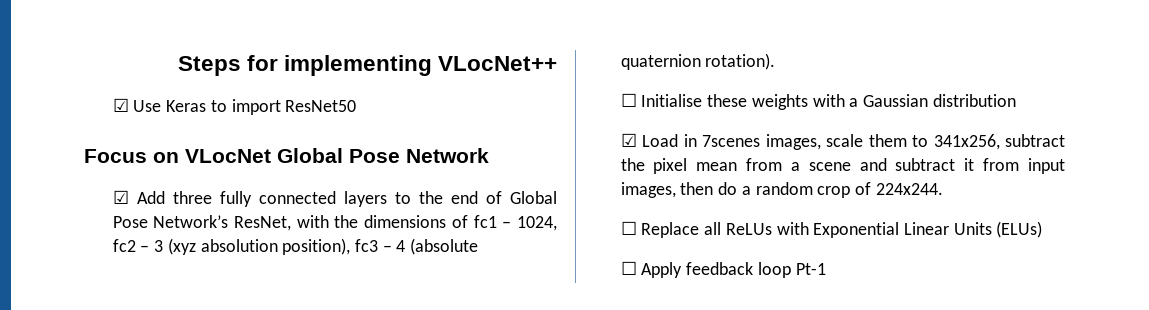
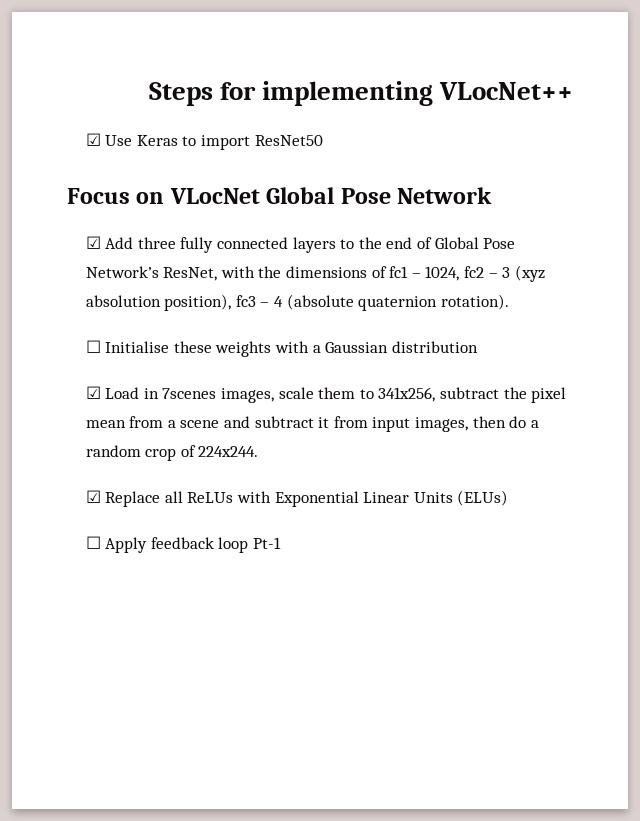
- ☐ Replace all ReLUs with Exponential Linear Units (ELUs)
+ ☑ Replace all ReLUs with Exponential Linear Units (ELUs)

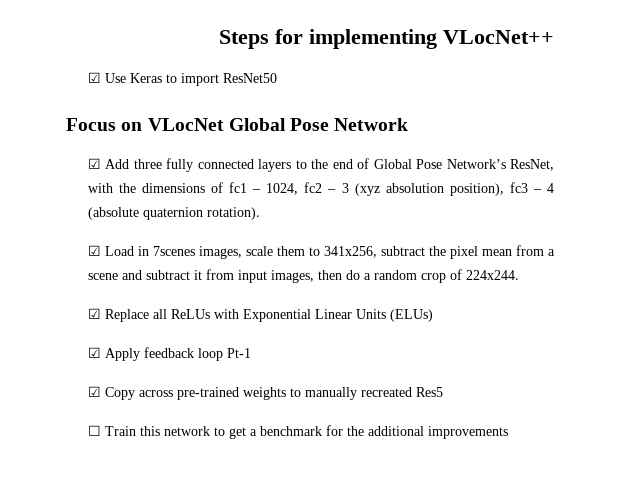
- ☐ Initialise these weights with a Gaussian distribution
- ☐ Apply feedback loop Pt-1
+ ☑ Apply feedback loop Pt-1
+ ☑ Copy across pre-trained weights to manually recreated Res5
+ ☐ Train this network to get a benchmark for the additional improvements

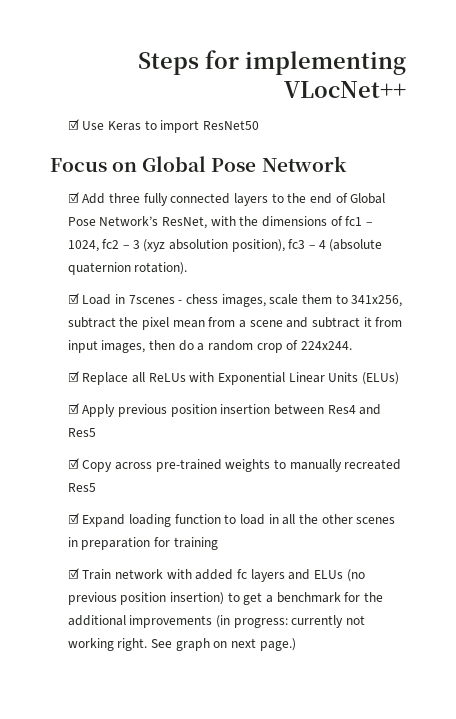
- Focus on VLocNet Global Pose Network
+ Focus on Global Pose Network
- ☑ Load in 7scenes images, scale them to 341x256, subtract the pixel mean from a scene and subtract it from input images, then do a random crop of 224x244.
+ ☑ Load in 7scenes - chess images, scale them to 341x256, subtract the pixel mean from a scene and subtract it from input images, then do a random crop of 224x244.
- ☑ Apply feedback loop Pt-1
+ ☑ Apply previous position insertion between Res4 and Res5
- ☐ Train this network to get a benchmark for the additional improvements
+ ☑ Expand loading function to load in all the other scenes in preparation for training
+ ☑ Train network with added fc layers and ELUs (no previous position insertion) to get a benchmark for the additional improvements (in progress: currently not working right. See graph on next page.)

